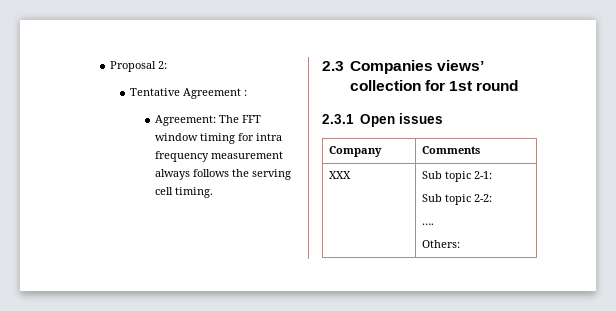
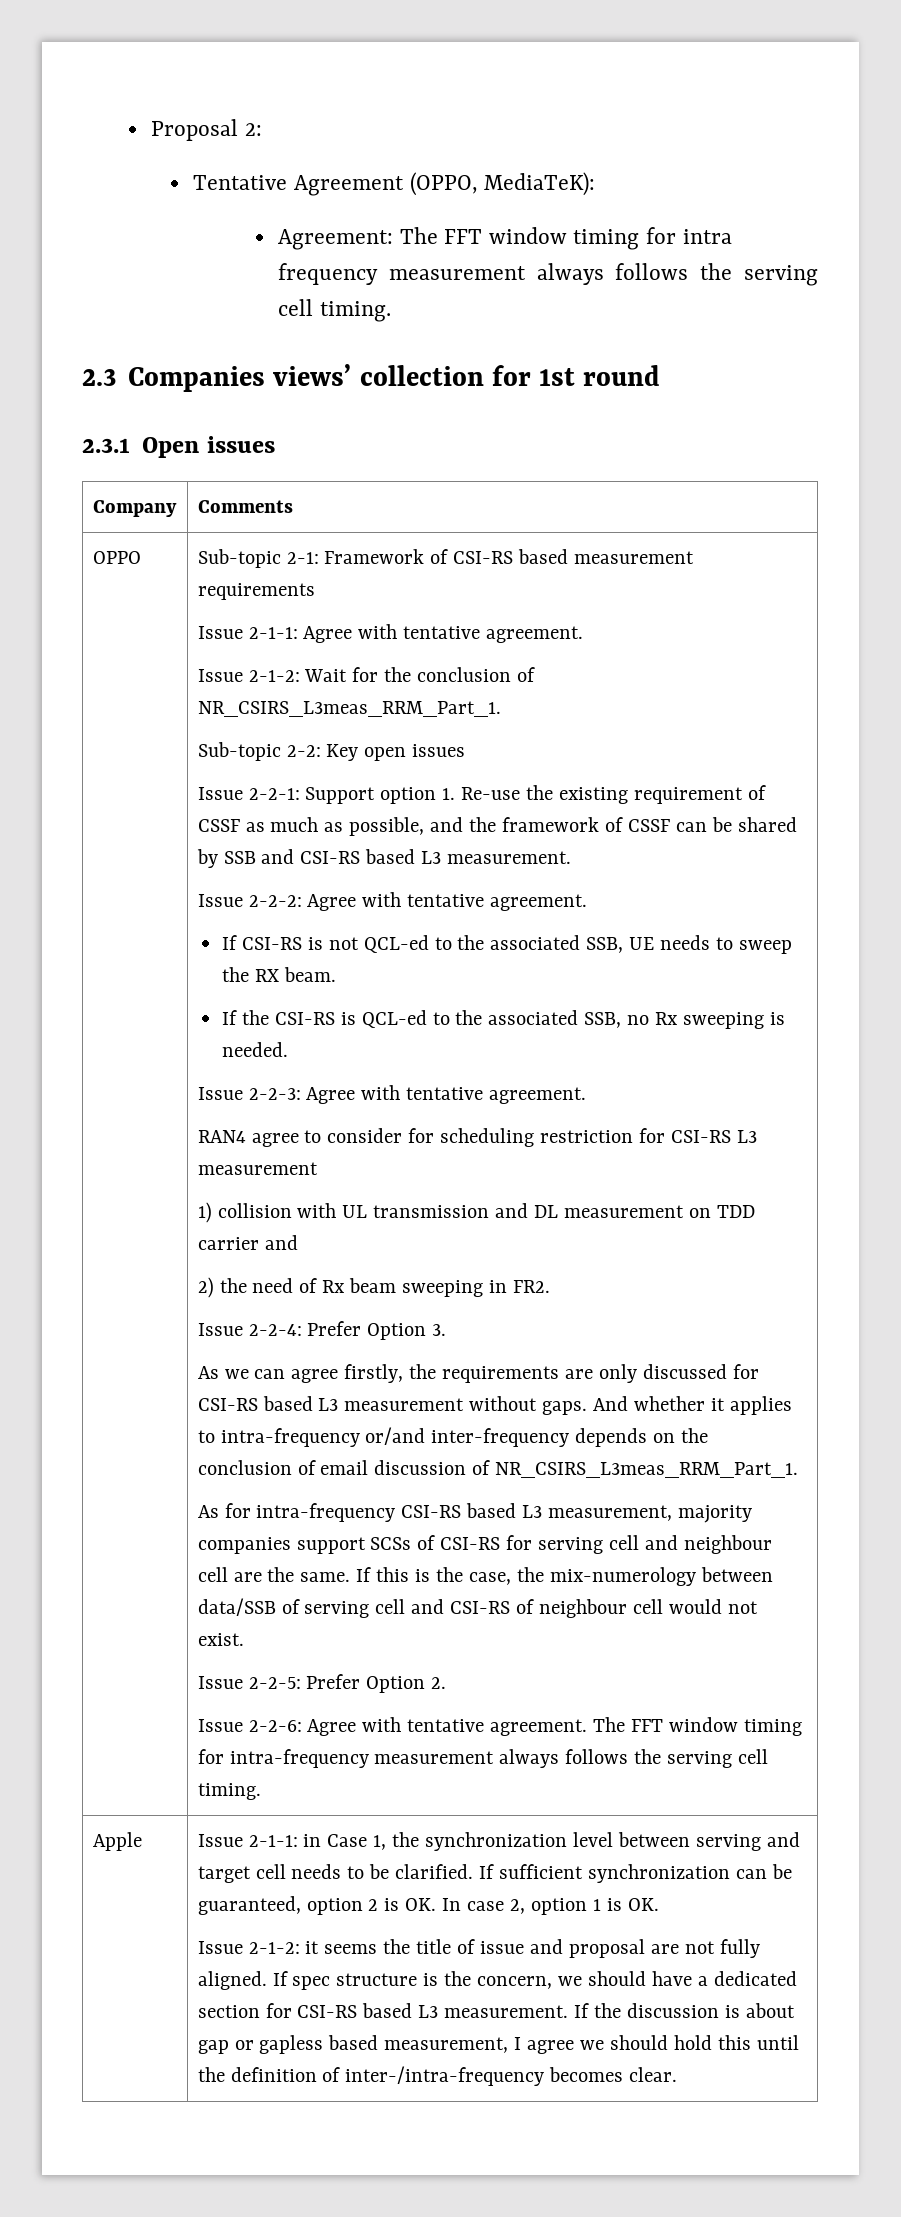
- Tentative Agreement :
+ Tentative Agreement (OPPO, MediaTeK):
- XXX | Sub topic 2-1:
- Sub topic 2-2:
- ….
- Others:
+ OPPO | Sub-topic 2-1: Framework of CSI-RS based measurement requirements
+ Issue 2-1-1: Agree with tentative agreement.
+ Issue 2-1-2: Wait for the conclusion of NR_CSIRS_L3meas_RRM_Part_1.
+ Sub-topic 2-2: Key open issues
+ Issue 2-2-1: Support option 1. Re-use the existing requirement of CSSF as much as possible, and the framework of CSSF can be shared by SSB and CSI-RS based L3 measurement.
+ Issue 2-2-2: Agree with tentative agreement.
+ If CSI-RS is not QCL-ed to the associated SSB, UE needs to sweep the RX beam.
+ If the CSI-RS is QCL-ed to the associated SSB, no Rx sweeping is needed.
+ Issue 2-2-3: Agree with tentative agreement.
+ RAN4 agree to consider for scheduling restriction for CSI-RS L3 measurement
+ 1) collision with UL transmission and DL measurement on TDD carrier and
+ 2) the need of Rx beam sweeping in FR2.
+ Issue 2-2-4: Prefer Option 3.
+ As we can agree firstly, the requirements are only discussed for CSI-RS based L3 measurement without gaps. And whether it applies to intra-frequency or/and inter-frequency depends on the conclusion of email discussion of NR_CSIRS_L3meas_RRM_Part_1.
+ As for intra-frequency CSI-RS based L3 measurement, majority companies support SCSs of CSI-RS for serving cell and neighbour cell are the same. If this is the case, the mix-numerology between data/SSB of serving cell and CSI-RS of neighbour cell would not exist.
+ Issue 2-2-5: Prefer Option 2.
+ Issue 2-2-6: Agree with tentative agreement. The FFT window timing for intra-frequency measurement always follows the serving cell timing.
+ Apple | Issue 2-1-1: in Case 1, the synchronization level between serving and target cell needs to be clarified. If sufficient synchronization can be guaranteed, option 2 is OK. In case 2, option 1 is OK.
+ Issue 2-1-2: it seems the title of issue and proposal are not fully aligned. If spec structure is the concern, we should have a dedicated section for CSI-RS based L3 measurement. If the discussion is about gap or gapless based measurement, I agree we should hold this until the definition of inter-/intra-frequency becomes clear.

